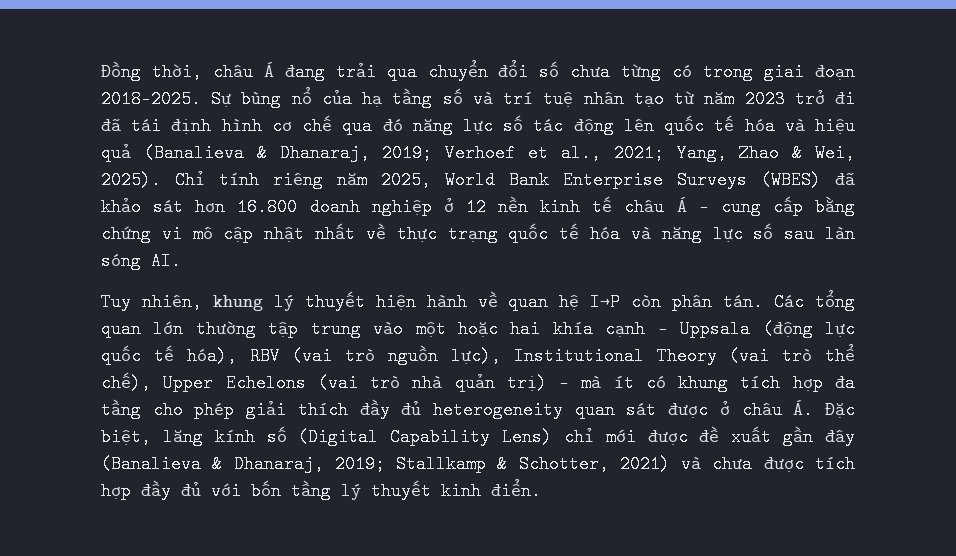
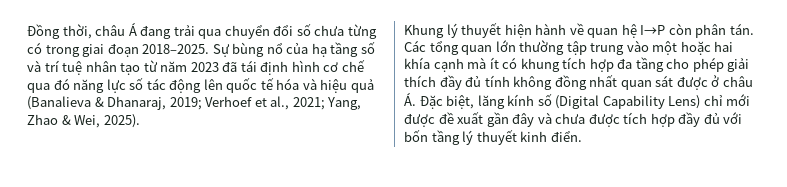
- Sự bùng nổ của hạ tầng số và trí tuệ nhân tạo từ năm 2023 trở đi đã tái định hình cơ chế qua đó năng lực số tác động lên quốc tế hóa và hiệu quả (Banalieva & Dhanaraj, 2019; Verhoef et al., 2021; Yang, Zhao & Wei, 2025). Chỉ tính riêng năm 2025, World Bank Enterprise Surveys (WBES) đã khảo sát hơn 16.800 doanh nghiệp ở 12 nền kinh tế châu Á — cung cấp bằng chứng vi mô cập nhật nhất về thực trạng quốc tế hóa và năng lực số sau làn sóng AI.
- Tuy nhiên, khung lý thuyết hiện hành về quan hệ I→P còn phân tán.
+ Sự bùng nổ của hạ tầng số và trí tuệ nhân tạo từ năm 2023 đã tái định hình cơ chế qua đó năng lực số tác động lên quốc tế hóa và hiệu quả (Banalieva & Dhanaraj, 2019; Verhoef et al., 2021; Yang, Zhao & Wei, 2025).
+ Khung lý thuyết hiện hành về quan hệ I→P còn phân tán.
- Các tổng quan lớn thường tập trung vào một hoặc hai khía cạnh — Uppsala (động lực quốc tế hóa), RBV (vai trò nguồn lực), Institutional Theory (vai trò thể chế), Upper Echelons (vai trò nhà quản trị) — mà ít có khung tích hợp đa tầng cho phép giải thích đầy đủ heterogeneity quan sát được ở châu Á. Đặc biệt, lăng kính số (Digital Capability Lens) chỉ mới được đề xuất gần đây (Banalieva & Dhanaraj, 2019; Stallkamp & Schotter, 2021) và chưa được tích hợp đầy đủ với bốn tầng lý thuyết kinh điển.
+ Các tổng quan lớn thường tập trung vào một hoặc hai khía cạnh mà ít có khung tích hợp đa tầng cho phép giải thích đầy đủ tính không đồng nhất quan sát được ở châu Á. Đặc biệt, lăng kính số (Digital Capability Lens) chỉ mới được đề xuất gần đây và chưa được tích hợp đầy đủ với bốn tầng lý thuyết kinh điển.

